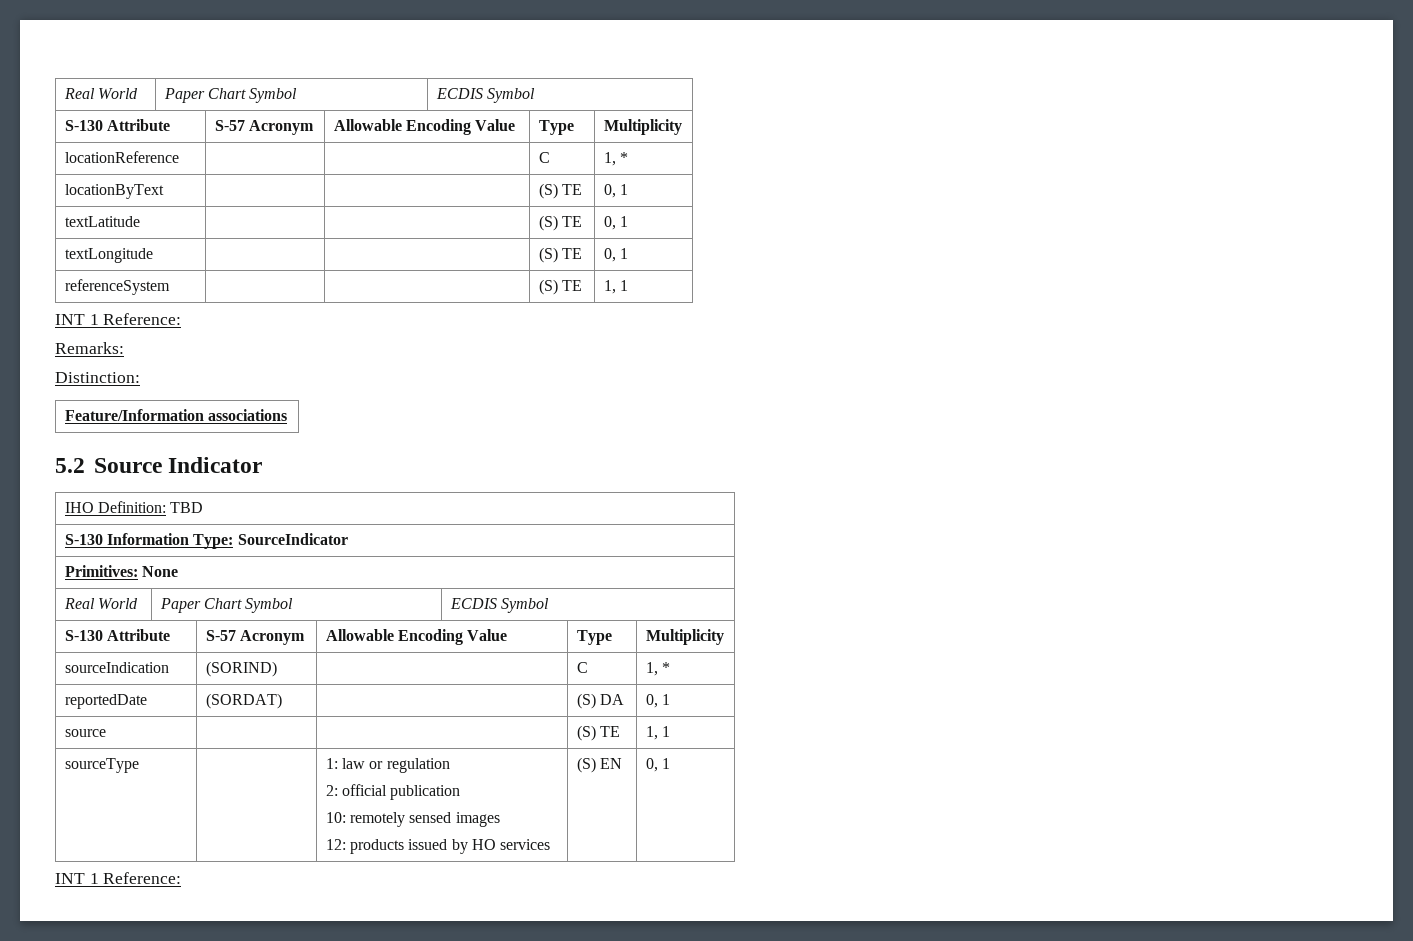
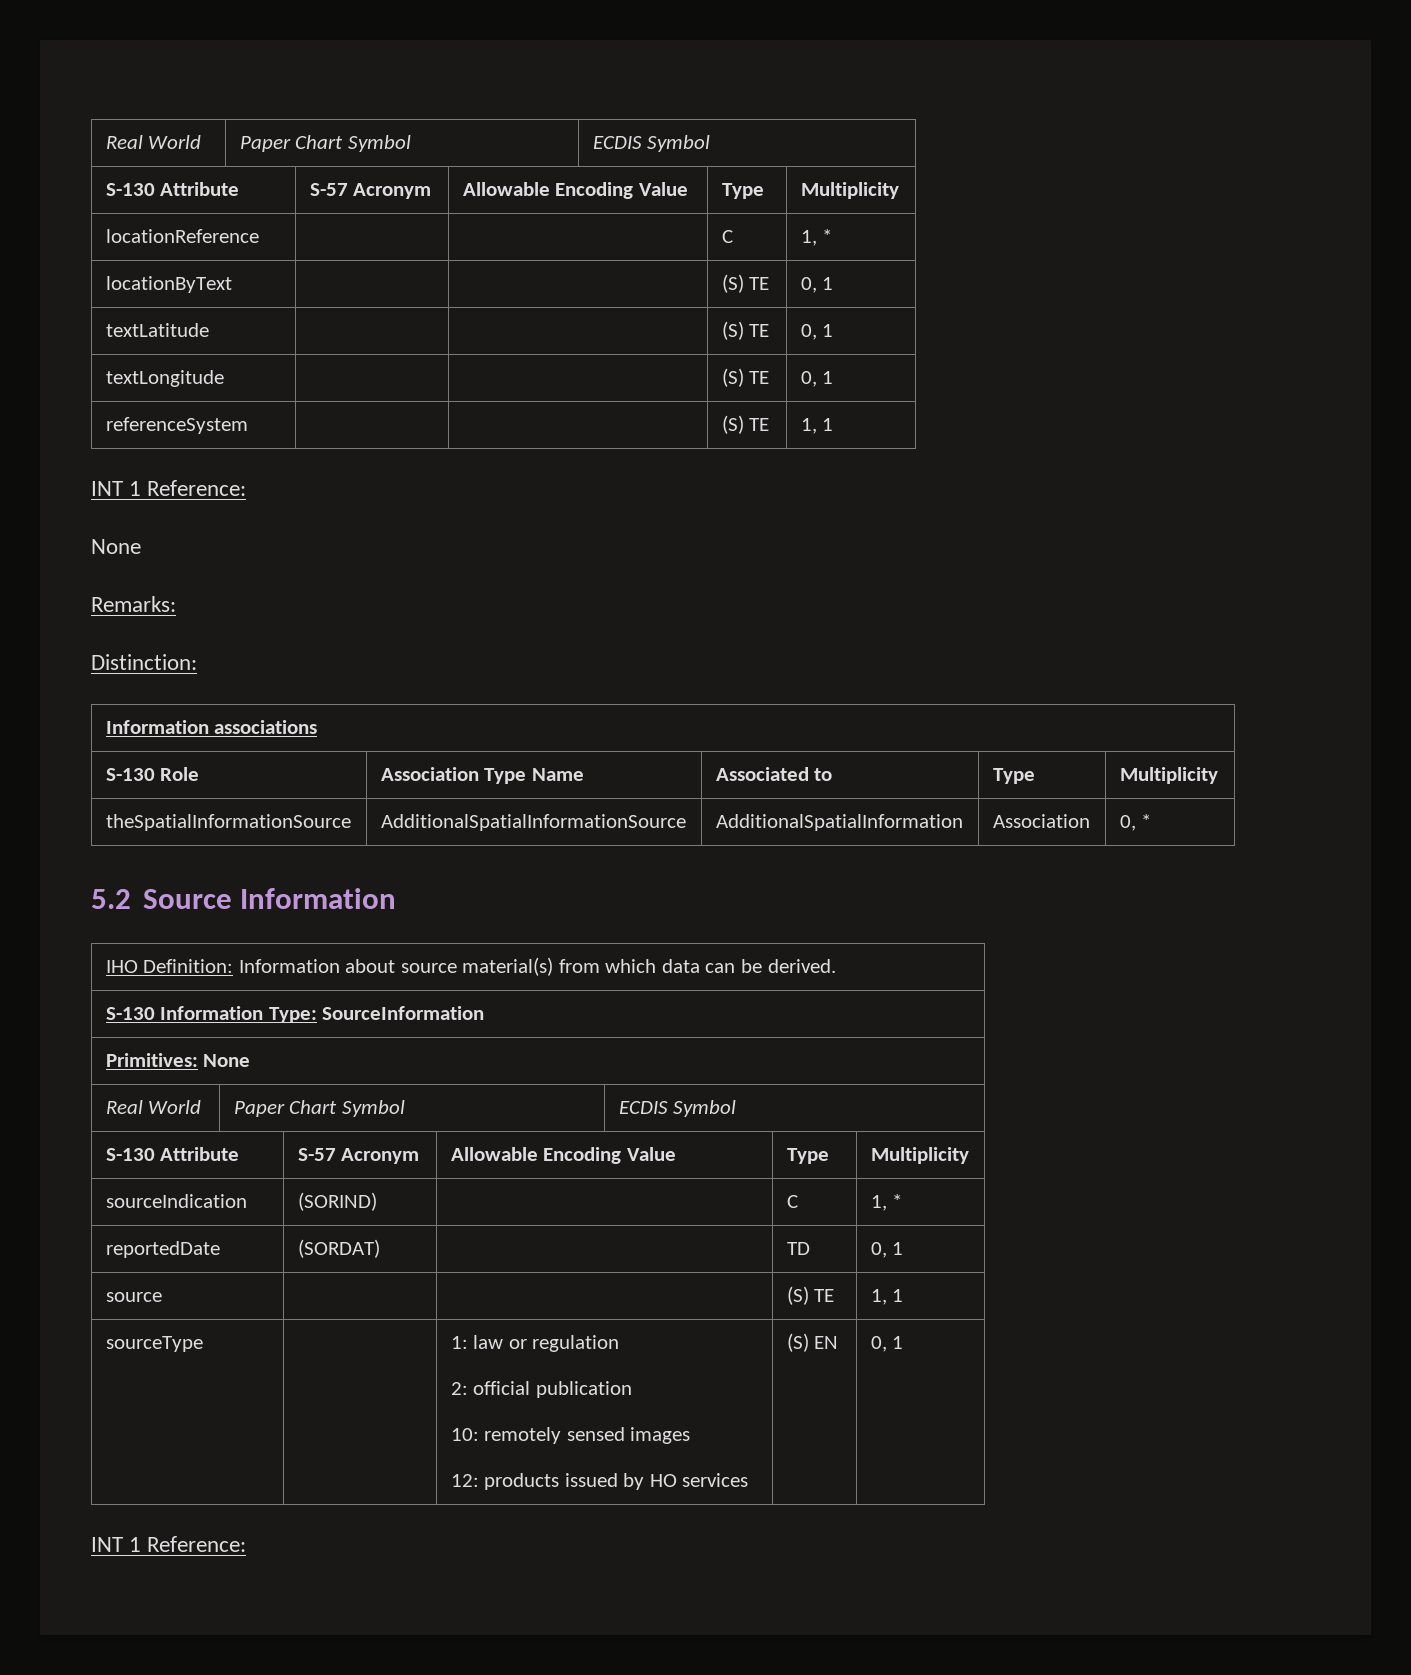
  referenceSystem | | | (S) TE | 1, 1
  INT 1 Reference:
+ None
- Feature/Information associations
+ Information associations
+ S-130 Role | Association Type Name | Associated to | Type | Multiplicity
+ theSpatialInformationSource | AdditionalSpatialInformationSource | AdditionalSpatialInformation | Association | 0, *
- 5.2 Source Indicator
+ 5.2 Source Information
- IHO Definition: TBD
+ IHO Definition: Information about source material(s) from which data can be derived.
- S-130 Information Type: SourceIndicator
+ S-130 Information Type: SourceInformation
- reportedDate | (SORDAT) | | (S) DA | 0, 1
+ reportedDate | (SORDAT) | | TD | 0, 1

